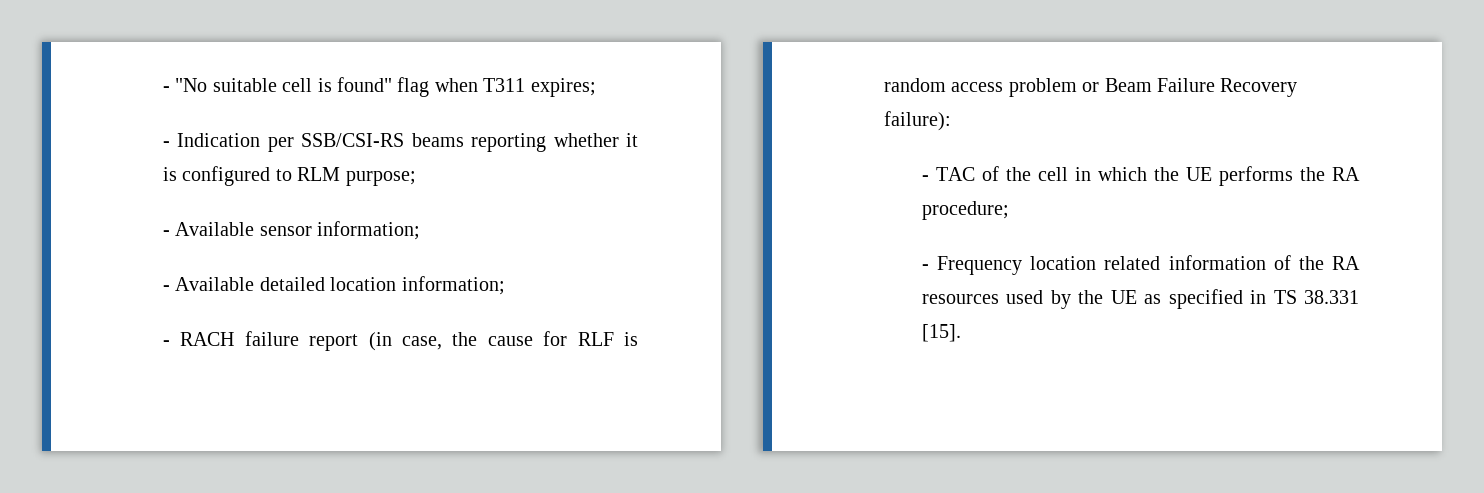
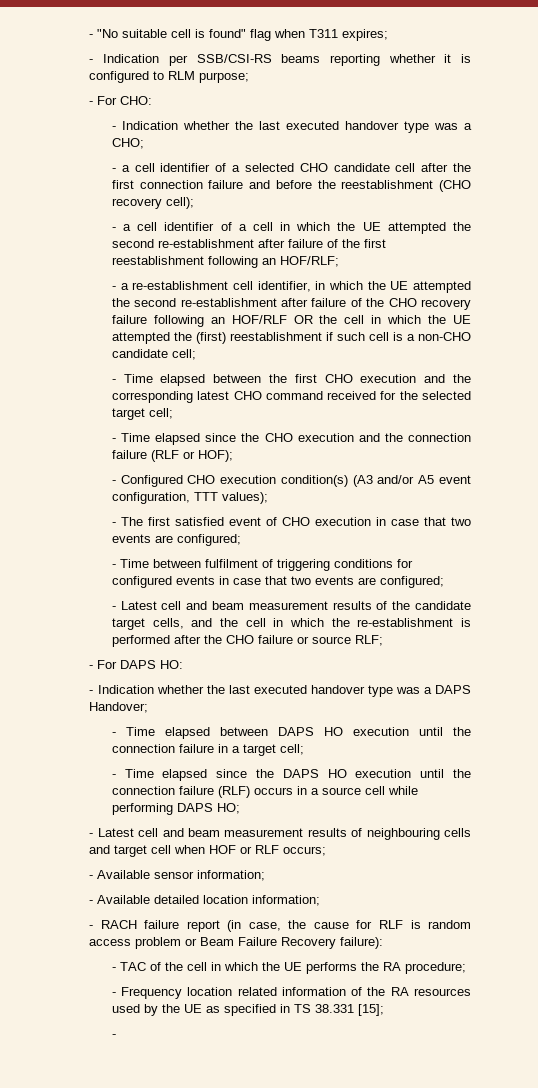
+ - For CHO:
+ - Indication whether the last executed handover type was a CHO;
+ - a cell identifier of a selected CHO candidate cell after the first connection failure and before the reestablishment (CHO recovery cell);
+ - a cell identifier of a cell in which the UE attempted the second re-establishment after failure of the first reestablishment following an HOF/RLF;
+ - a re-establishment cell identifier, in which the UE attempted the second re-establishment after failure of the CHO recovery failure following an HOF/RLF OR the cell in which the UE attempted the (first) reestablishment if such cell is a non-CHO candidate cell;
+ - Time elapsed between the first CHO execution and the corresponding latest CHO command received for the selected target cell;
+ - Time elapsed since the CHO execution and the connection failure (RLF or HOF);
+ - Configured CHO execution condition(s) (A3 and/or A5 event configuration, TTT values);
+ - The first satisfied event of CHO execution in case that two events are configured;
+ - Time between fulfilment of triggering conditions for configured events in case that two events are configured;
+ - Latest cell and beam measurement results of the candidate target cells, and the cell in which the re-establishment is performed after the CHO failure or source RLF;
+ - For DAPS HO:
+ - Indication whether the last executed handover type was a DAPS Handover;
+ - Time elapsed between DAPS HO execution until the connection failure in a target cell;
+ - Time elapsed since the DAPS HO execution until the connection failure (RLF) occurs in a source cell while performing DAPS HO;
+ - Latest cell and beam measurement results of neighbouring cells and target cell when HOF or RLF occurs;
- - Frequency location related information of the RA resources used by the UE as specified in TS 38.331 [15].
+ - Frequency location related information of the RA resources used by the UE as specified in TS 38.331 [15];
+ -

